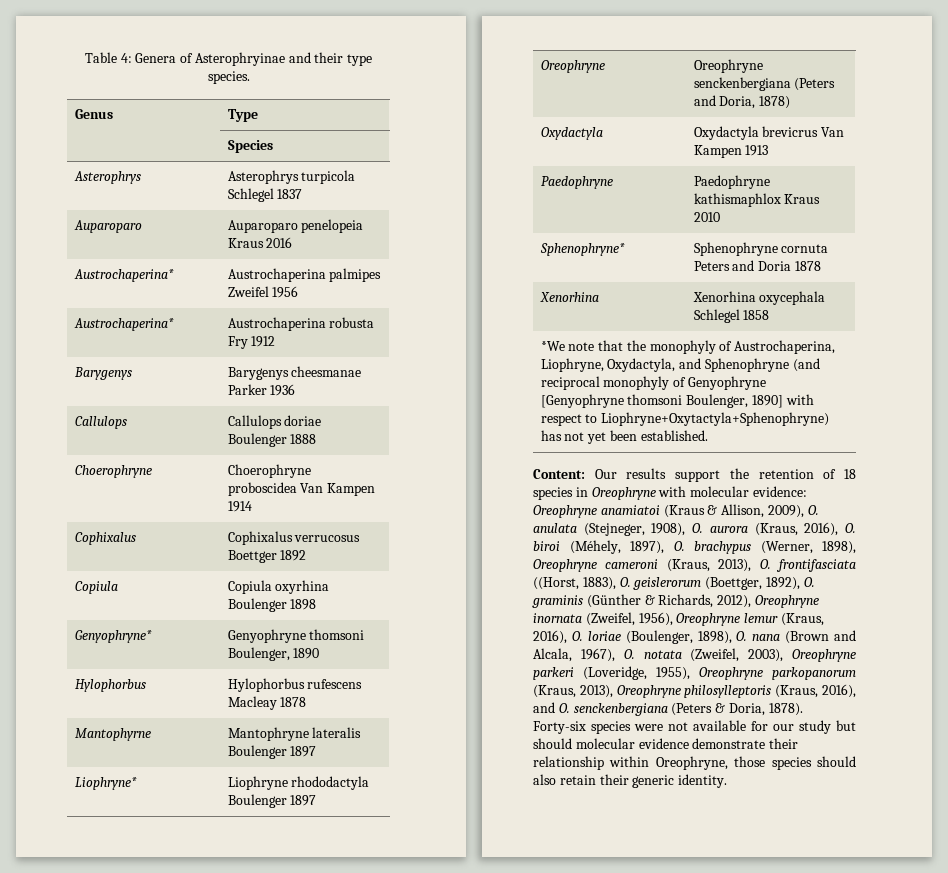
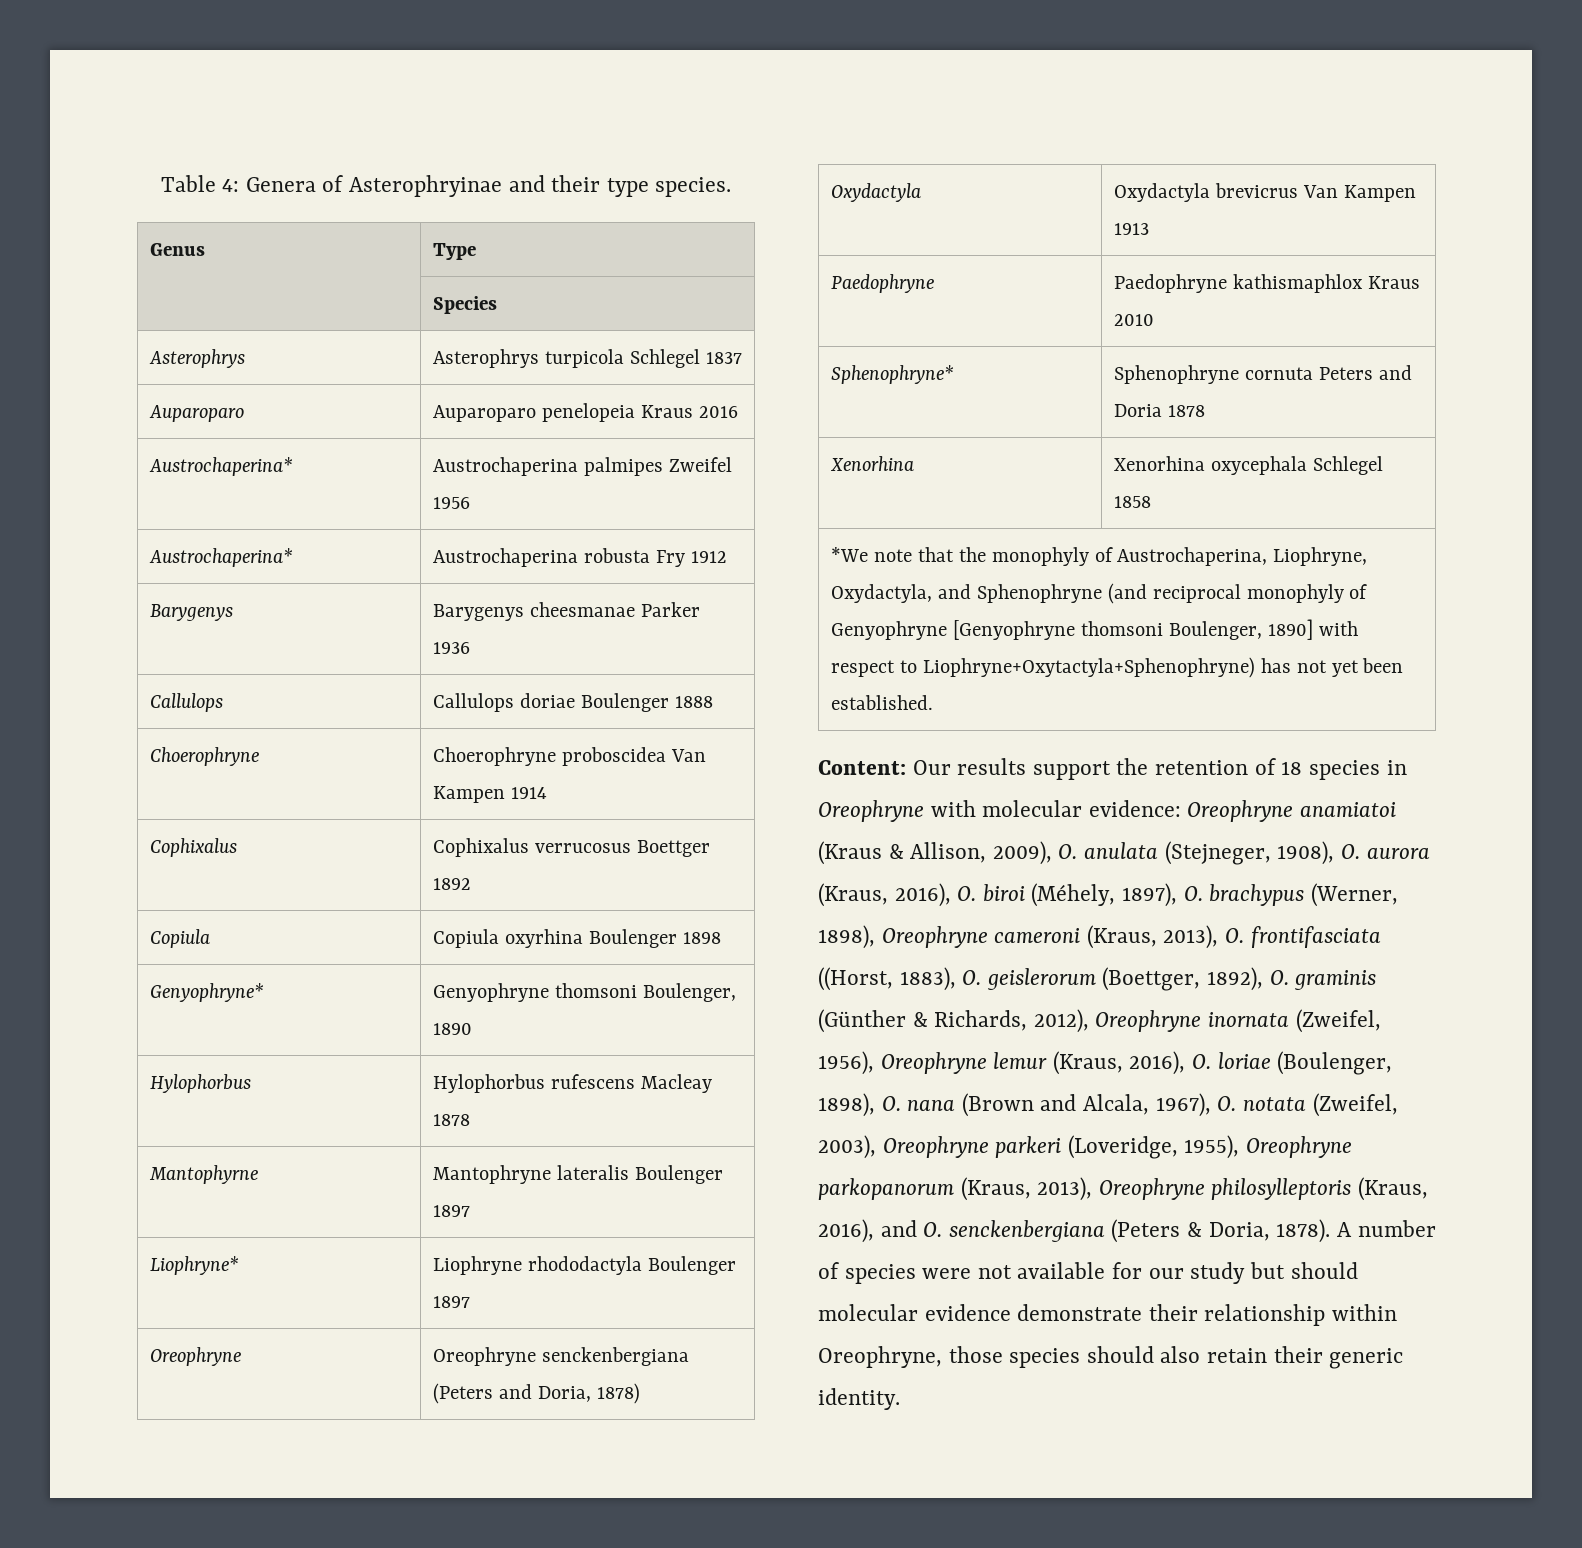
- Forty-six species were not available for our study but should molecular evidence demonstrate their relationship within Oreophryne, those species should also retain their generic identity.
+ A number of species were not available for our study but should molecular evidence demonstrate their relationship within Oreophryne, those species should also retain their generic identity.

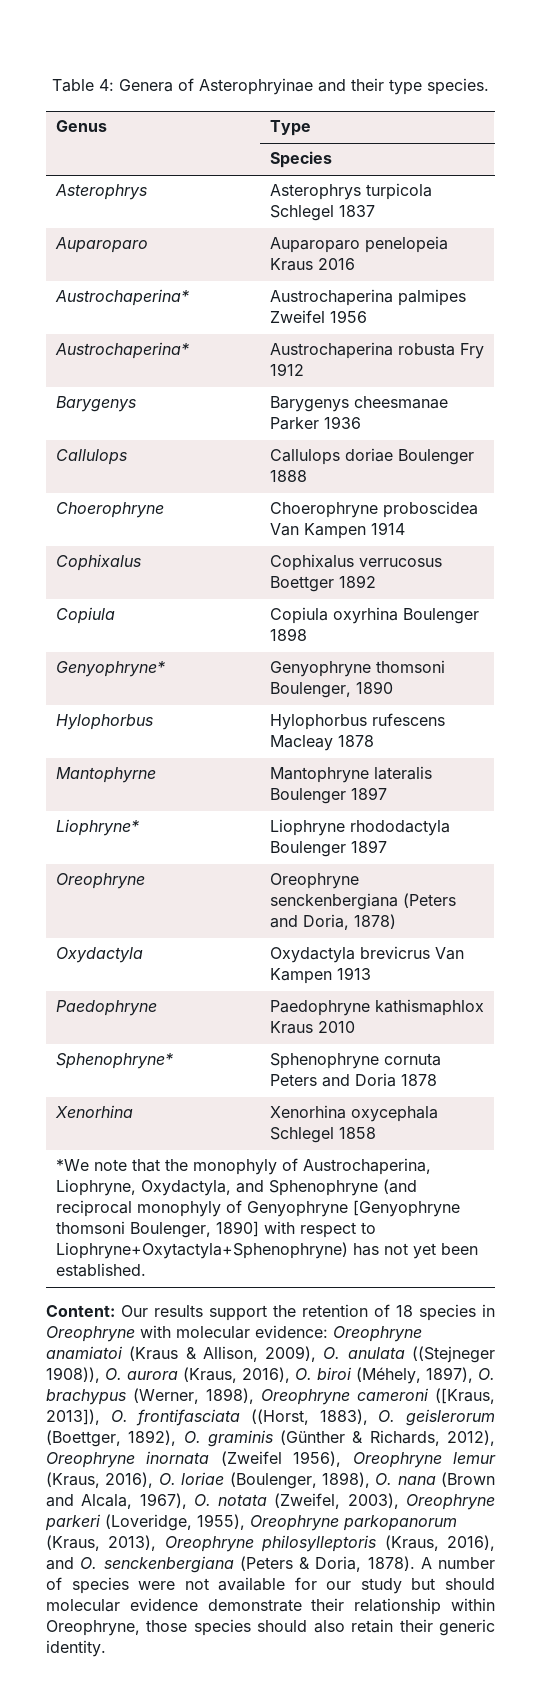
- Oreophryne anamiatoi (Kraus & Allison, 2009), O. anulata (Stejneger, 1908), O. aurora (Kraus, 2016), O. biroi (Méhely, 1897), O. brachypus (Werner, 1898), Oreophryne cameroni (Kraus, 2013), O. frontifasciata ((Horst, 1883), O. geislerorum (Boettger, 1892), O. graminis (Günther & Richards, 2012), Oreophryne inornata (Zweifel, 1956), Oreophryne lemur (Kraus, 2016), O. loriae (Boulenger, 1898), O. nana (Brown and Alcala, 1967), O. notata (Zweifel, 2003), Oreophryne parkeri (Loveridge, 1955), Oreophryne parkopanorum (Kraus, 2013), Oreophryne philosylleptoris (Kraus, 2016), and O. senckenbergiana (Peters & Doria, 1878).
+ Oreophryne anamiatoi (Kraus & Allison, 2009), O. anulata ((Stejneger 1908)), O. aurora (Kraus, 2016), O. biroi (Méhely, 1897), O. brachypus (Werner, 1898), Oreophryne cameroni ([Kraus, 2013]), O. frontifasciata ((Horst, 1883), O. geislerorum (Boettger, 1892), O. graminis (Günther & Richards, 2012), Oreophryne inornata (Zweifel 1956), Oreophryne lemur (Kraus, 2016), O. loriae (Boulenger, 1898), O. nana (Brown and Alcala, 1967), O. notata (Zweifel, 2003), Oreophryne parkeri (Loveridge, 1955), Oreophryne parkopanorum (Kraus, 2013), Oreophryne philosylleptoris (Kraus, 2016), and O. senckenbergiana (Peters & Doria, 1878).

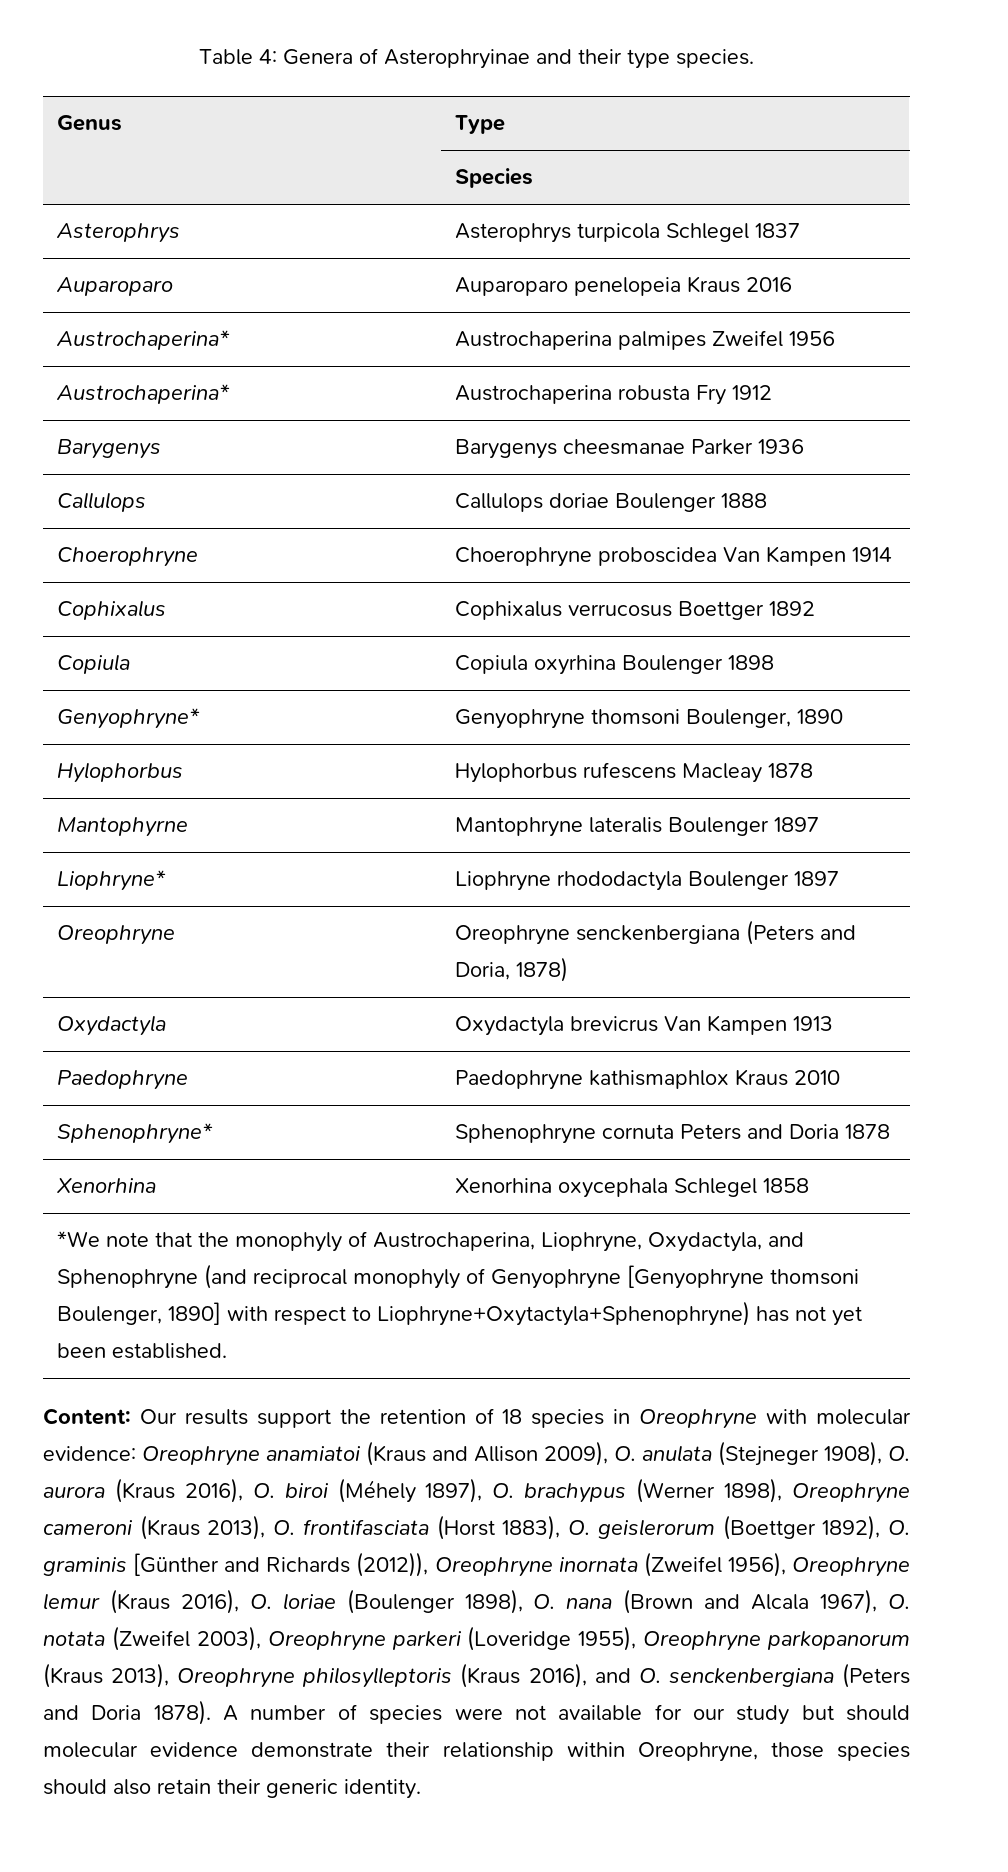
- Oreophryne anamiatoi (Kraus & Allison, 2009), O. anulata ((Stejneger 1908)), O. aurora (Kraus, 2016), O. biroi (Méhely, 1897), O. brachypus (Werner, 1898), Oreophryne cameroni ([Kraus, 2013]), O. frontifasciata ((Horst, 1883), O. geislerorum (Boettger, 1892), O. graminis (Günther & Richards, 2012), Oreophryne inornata (Zweifel 1956), Oreophryne lemur (Kraus, 2016), O. loriae (Boulenger, 1898), O. nana (Brown and Alcala, 1967), O. notata (Zweifel, 2003), Oreophryne parkeri (Loveridge, 1955), Oreophryne parkopanorum (Kraus, 2013), Oreophryne philosylleptoris (Kraus, 2016), and O. senckenbergiana (Peters & Doria, 1878).
+ Oreophryne anamiatoi (Kraus and Allison 2009), O. anulata (Stejneger 1908), O. aurora (Kraus 2016), O. biroi (Méhely 1897), O. brachypus (Werner 1898), Oreophryne cameroni (Kraus 2013), O. frontifasciata (Horst 1883), O. geislerorum (Boettger 1892), O. graminis [Günther and Richards (2012)), Oreophryne inornata (Zweifel 1956), Oreophryne lemur (Kraus 2016), O. loriae (Boulenger 1898), O. nana (Brown and Alcala 1967), O. notata (Zweifel 2003), Oreophryne parkeri (Loveridge 1955), Oreophryne parkopanorum (Kraus 2013), Oreophryne philosylleptoris (Kraus 2016), and O. senckenbergiana (Peters and Doria 1878).

